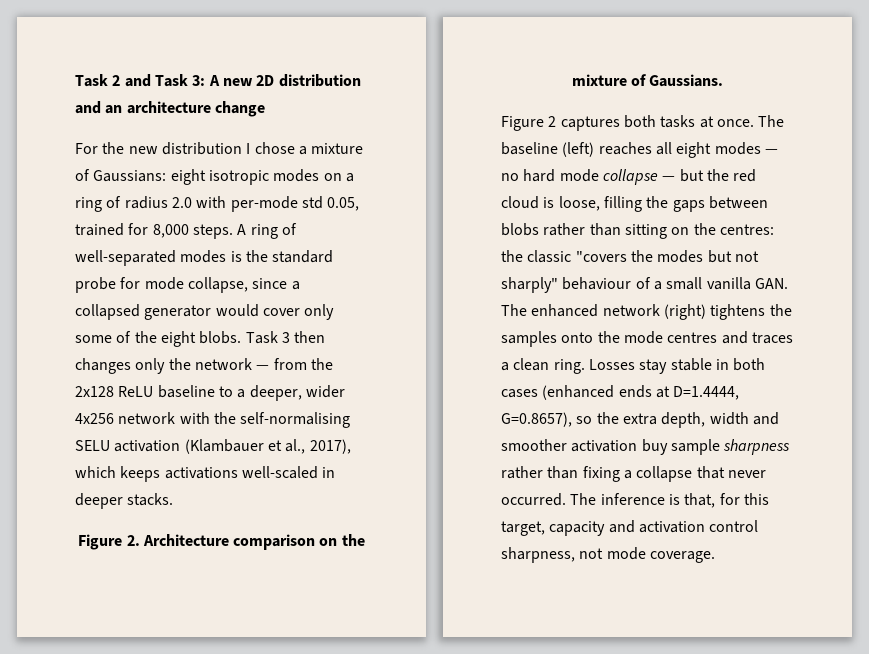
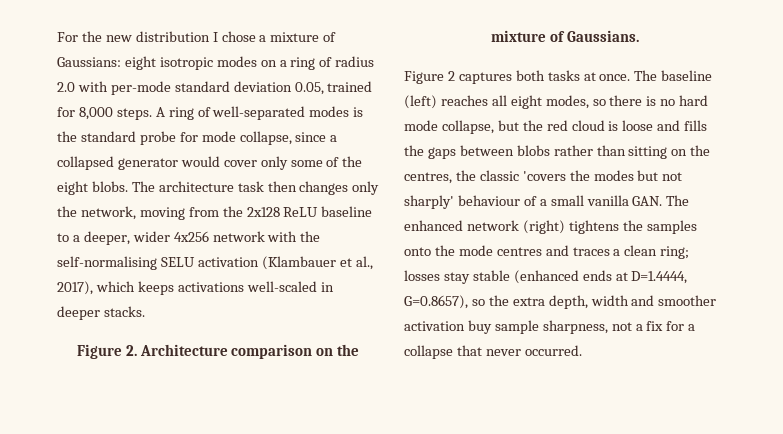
- Task 2 and Task 3: A new 2D distribution and an architecture change
- For the new distribution I chose a mixture of Gaussians: eight isotropic modes on a ring of radius 2.0 with per-mode std 0.05, trained for 8,000 steps.
+ For the new distribution I chose a mixture of Gaussians: eight isotropic modes on a ring of radius 2.0 with per-mode standard deviation 0.05, trained for 8,000 steps.
- Task 3 then changes only the network — from the 2x128 ReLU baseline to a deeper, wider 4x256 network with the self-normalising SELU activation (Klambauer et al., 2017), which keeps activations well-scaled in deeper stacks.
+ The architecture task then changes only the network, moving from the 2x128 ReLU baseline to a deeper, wider 4x256 network with the self-normalising SELU activation (Klambauer et al., 2017), which keeps activations well-scaled in deeper stacks.
- The baseline (left) reaches all eight modes — no hard mode collapse — but the red cloud is loose, filling the gaps between blobs rather than sitting on the centres: the classic "covers the modes but not sharply" behaviour of a small vanilla GAN. The enhanced network (right) tightens the samples onto the mode centres and traces a clean ring. Losses stay stable in both cases (enhanced ends at D=1.4444, G=0.8657), so the extra depth, width and smoother activation buy sample sharpness rather than fixing a collapse that never occurred. The inference is that, for this target, capacity and activation control sharpness, not mode coverage.
+ The baseline (left) reaches all eight modes, so there is no hard mode collapse, but the red cloud is loose and fills the gaps between blobs rather than sitting on the centres, the classic 'covers the modes but not sharply' behaviour of a small vanilla GAN. The enhanced network (right) tightens the samples onto the mode centres and traces a clean ring; losses stay stable (enhanced ends at D=1.4444, G=0.8657), so the extra depth, width and smoother activation buy sample sharpness, not a fix for a collapse that never occurred.

